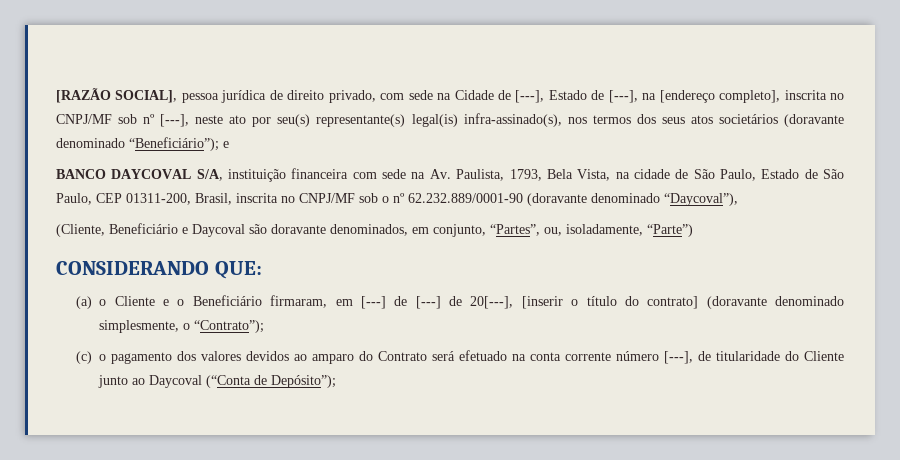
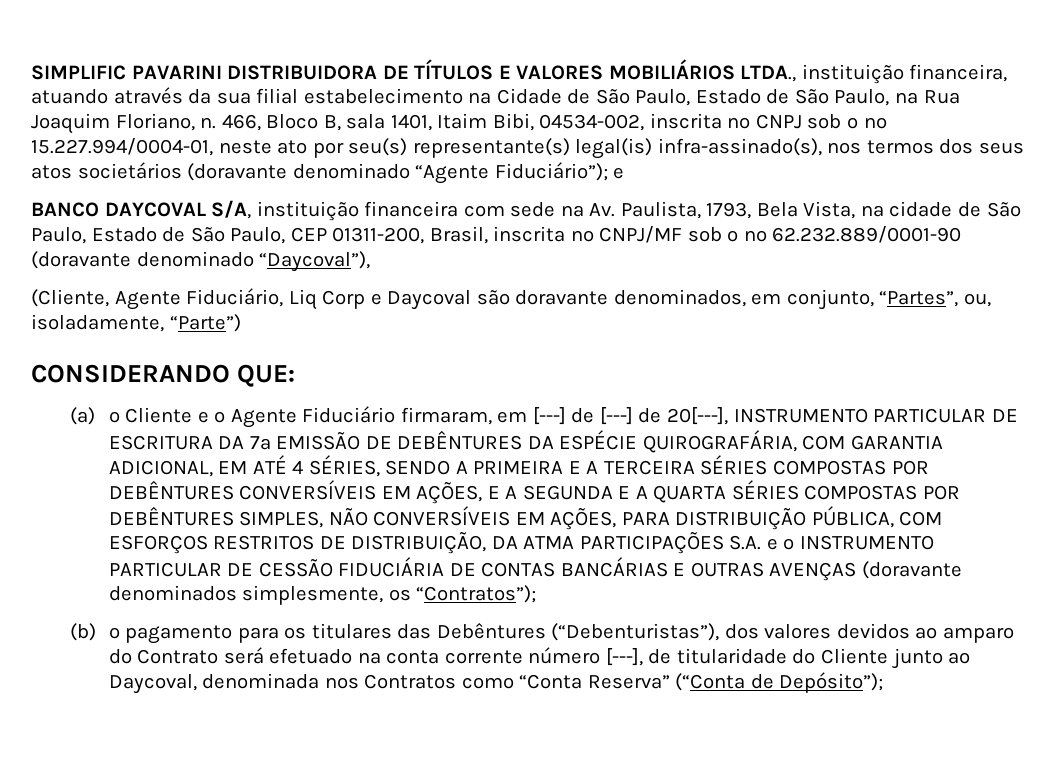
- [RAZÃO SOCIAL], pessoa jurídica de direito privado, com sede na Cidade de [---], Estado de [---], na [endereço completo], inscrita no CNPJ/MF sob nº [---], neste ato por seu(s) representante(s) legal(is) infra-assinado(s), nos termos dos seus atos societários (doravante denominado “Beneficiário”); e
+ SIMPLIFIC PAVARINI DISTRIBUIDORA DE TÍTULOS E VALORES MOBILIÁRIOS LTDA., instituição financeira, atuando através da sua filial estabelecimento na Cidade de São Paulo, Estado de São Paulo, na Rua Joaquim Floriano, n. 466, Bloco B, sala 1401, Itaim Bibi, 04534-002, inscrita no CNPJ sob o nº 15.227.994/0004-01, neste ato por seu(s) representante(s) legal(is) infra-assinado(s), nos termos dos seus atos societários (doravante denominado “Agente Fiduciário”); e
- (Cliente, Beneficiário e Daycoval são doravante denominados, em conjunto, “Partes”, ou, isoladamente, “Parte”)
+ (Cliente, Agente Fiduciário, Liq Corp e Daycoval são doravante denominados, em conjunto, “Partes”, ou, isoladamente, “Parte”)
- (a) o Cliente e o Beneficiário firmaram, em [---] de [---] de 20[---], [inserir o título do contrato] (doravante denominado simplesmente, o “Contrato”);
- (c) o pagamento dos valores devidos ao amparo do Contrato será efetuado na conta corrente número [---], de titularidade do Cliente junto ao Daycoval (“Conta de Depósito”);
+ (a) o Cliente e o Agente Fiduciário firmaram, em [---] de [---] de 20[---], INSTRUMENTO PARTICULAR DE ESCRITURA DA 7ª EMISSÃO DE DEBÊNTURES DA ESPÉCIE QUIROGRAFÁRIA, COM GARANTIA ADICIONAL, EM ATÉ 4 SÉRIES, SENDO A PRIMEIRA E A TERCEIRA SÉRIES COMPOSTAS POR DEBÊNTURES CONVERSÍVEIS EM AÇÕES, E A SEGUNDA E A QUARTA SÉRIES COMPOSTAS POR DEBÊNTURES SIMPLES, NÃO CONVERSÍVEIS EM AÇÕES, PARA DISTRIBUIÇÃO PÚBLICA, COM ESFORÇOS RESTRITOS DE DISTRIBUIÇÃO, DA ATMA PARTICIPAÇÕES S.A. e o INSTRUMENTO PARTICULAR DE CESSÃO FIDUCIÁRIA DE CONTAS BANCÁRIAS E OUTRAS AVENÇAS (doravante denominados simplesmente, os “Contratos”);
+ (b) o pagamento para os titulares das Debêntures (“Debenturistas”), dos valores devidos ao amparo do Contrato será efetuado na conta corrente número [---], de titularidade do Cliente junto ao Daycoval, denominada nos Contratos como “Conta Reserva” (“Conta de Depósito”);

